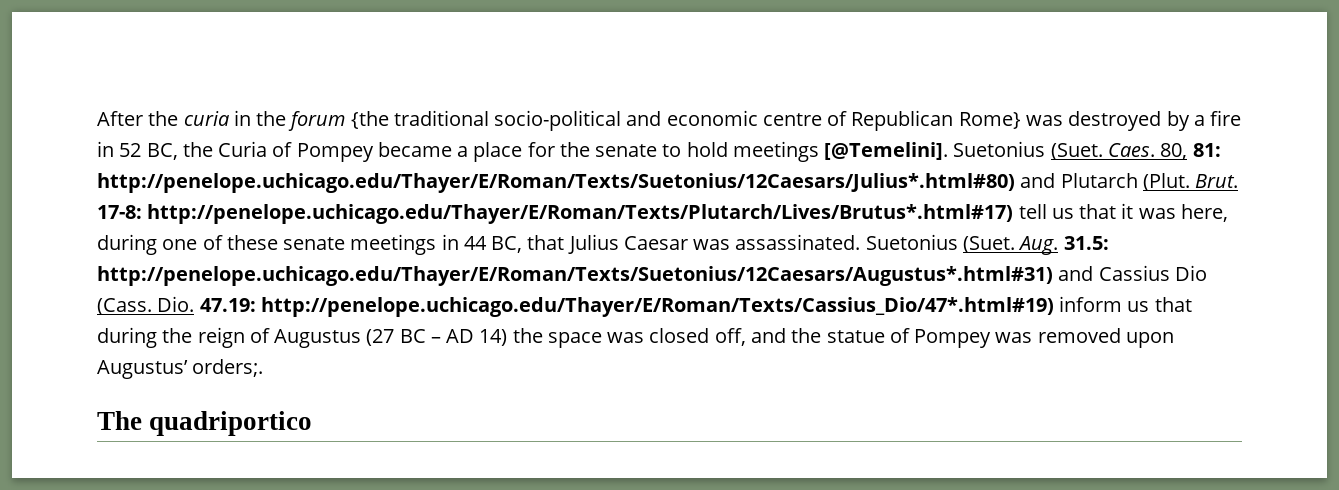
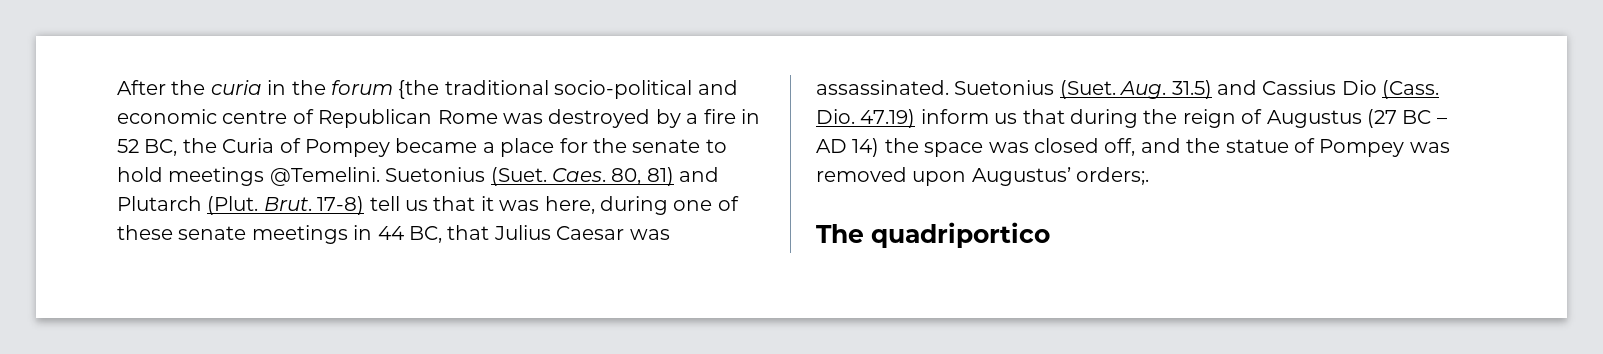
- After the curia in the forum {the traditional socio-political and economic centre of Republican Rome} was destroyed by a fire in 52 BC, the Curia of Pompey became a place for the senate to hold meetings [@Temelini].
+ After the curia in the forum {the traditional socio-political and economic centre of Republican Rome was destroyed by a fire in 52 BC, the Curia of Pompey became a place for the senate to hold meetings @Temelini.
- 80, 81: http://penelope.uchicago.edu/Thayer/E/Roman/Texts/Suetonius/12Caesars/Julius*.html#80) and Plutarch (Plut.
+ 80, 81) and Plutarch (Plut.
- 17-8: http://penelope.uchicago.edu/Thayer/E/Roman/Texts/Plutarch/Lives/Brutus*.html#17) tell us that it was here, during one of these senate meetings in 44 BC, that Julius Caesar was assassinated.
+ 17-8) tell us that it was here, during one of these senate meetings in 44 BC, that Julius Caesar was assassinated.
- Aug. 31.5: http://penelope.uchicago.edu/Thayer/E/Roman/Texts/Suetonius/12Caesars/Augustus*.html#31) and Cassius Dio (Cass.
+ Aug. 31.5) and Cassius Dio (Cass.
- Dio. 47.19: http://penelope.uchicago.edu/Thayer/E/Roman/Texts/Cassius_Dio/47*.html#19) inform us that during the reign of Augustus (27 BC – AD 14) the space was closed off, and the statue of Pompey was removed upon Augustus’ orders;.
+ Dio. 47.19) inform us that during the reign of Augustus (27 BC – AD 14) the space was closed off, and the statue of Pompey was removed upon Augustus’ orders;.

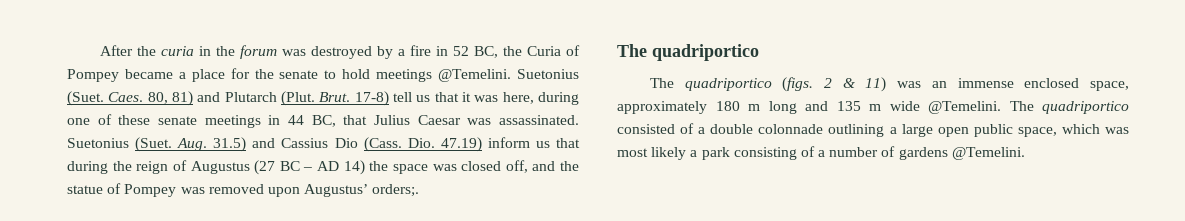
- After the curia in the forum {the traditional socio-political and economic centre of Republican Rome was destroyed by a fire in 52 BC, the Curia of Pompey became a place for the senate to hold meetings @Temelini.
+ After the curia in the forum was destroyed by a fire in 52 BC, the Curia of Pompey became a place for the senate to hold meetings @Temelini.
+ The quadriportico (figs. 2 & 11) was an immense enclosed space, approximately 180 m long and 135 m wide @Temelini. The quadriportico consisted of a double colonnade outlining a large open public space, which was most likely a park consisting of a number of gardens @Temelini.

